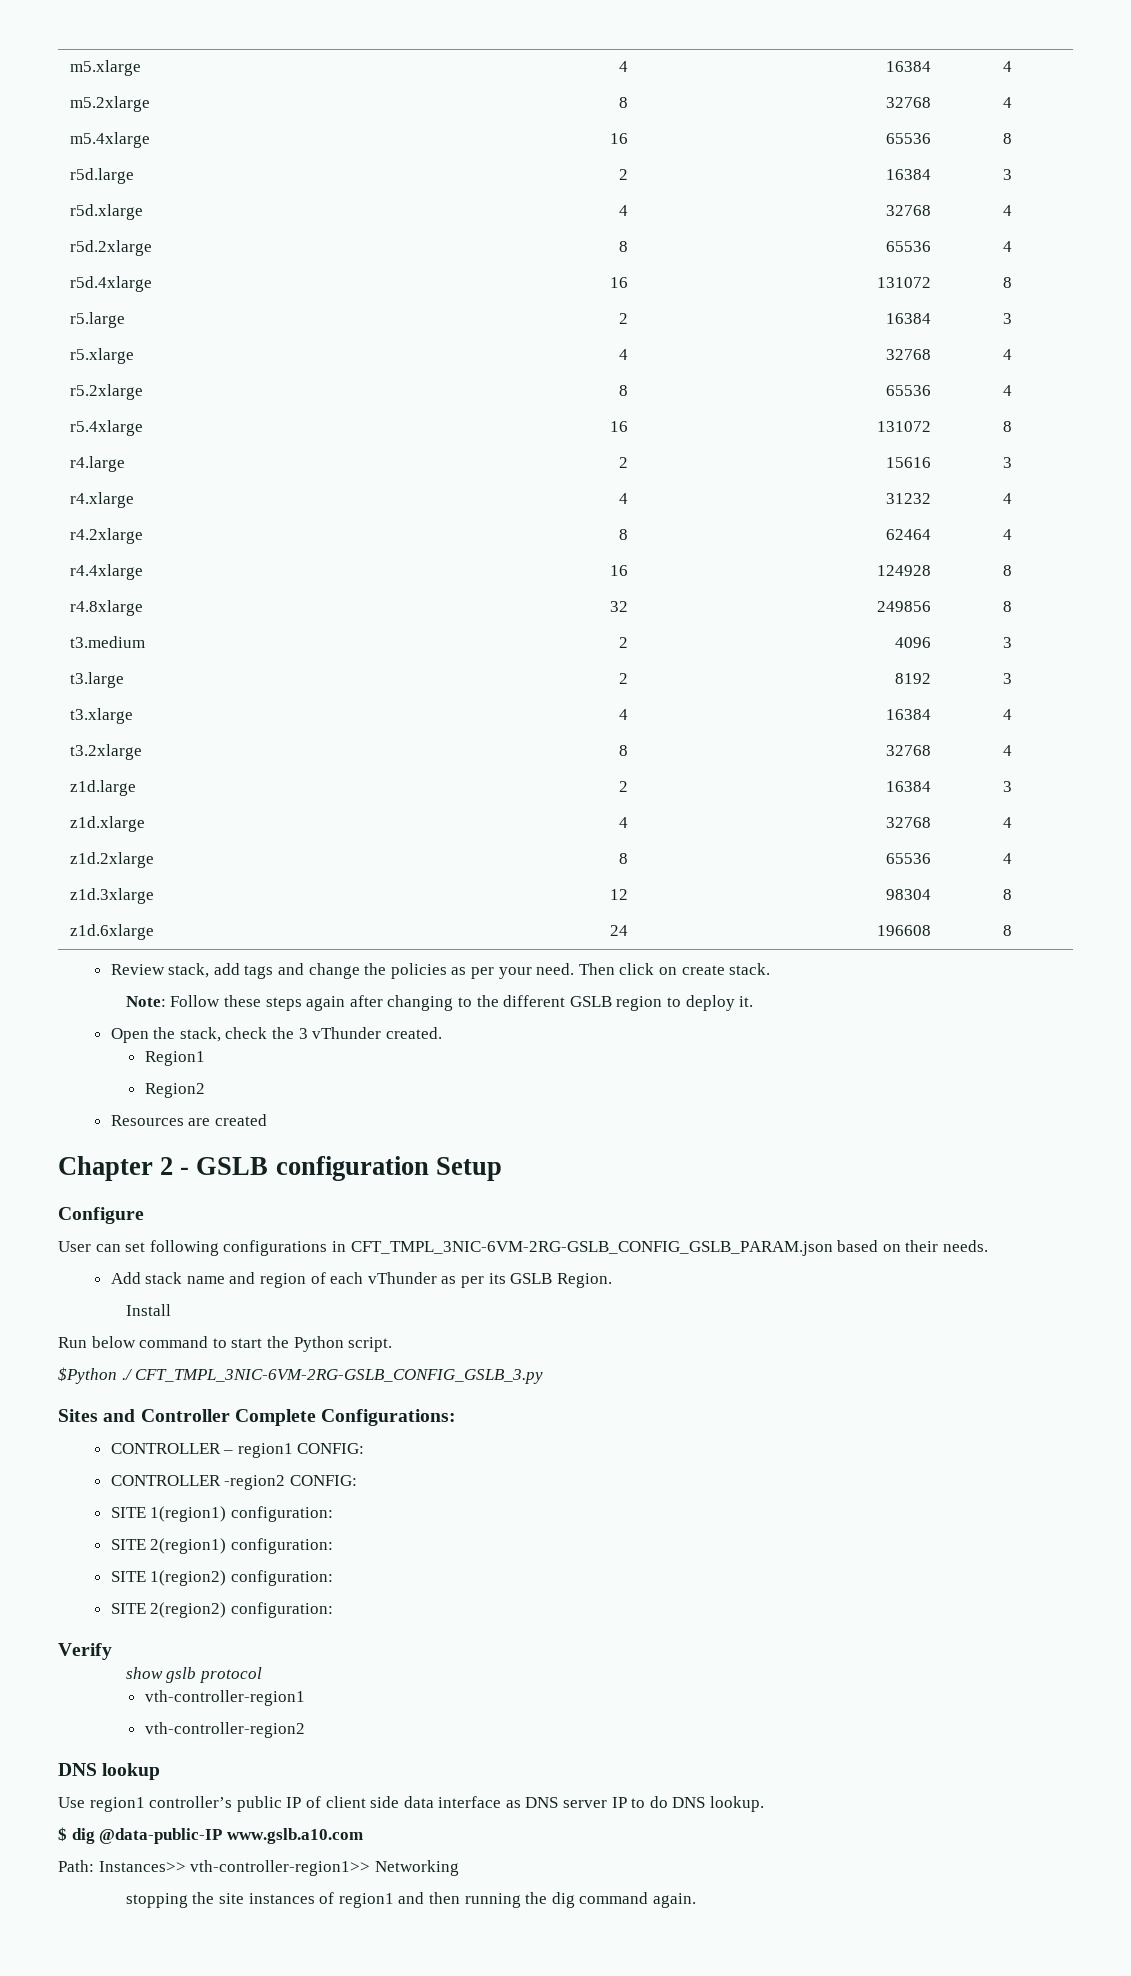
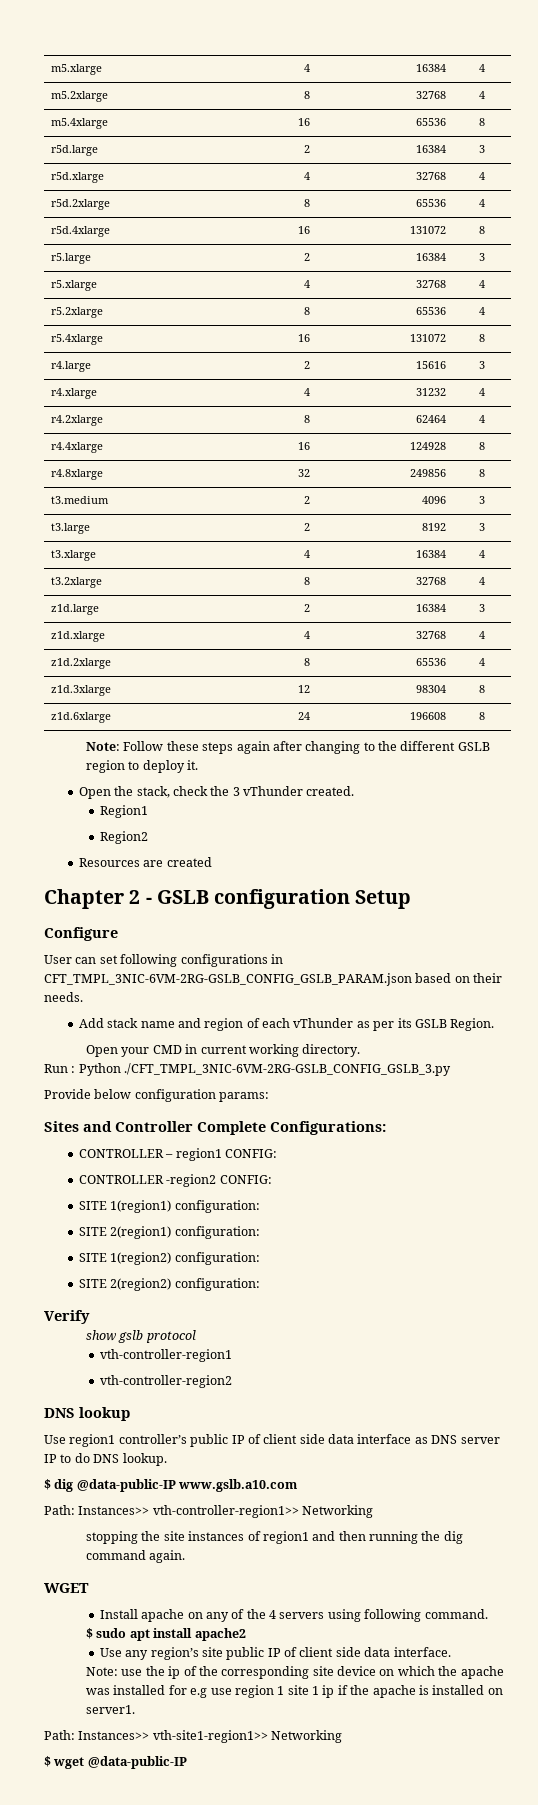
- Review stack, add tags and change the policies as per your need. Then click on create stack.
- Install
- Run below command to start the Python script.
- $Python ./ CFT_TMPL_3NIC-6VM-2RG-GSLB_CONFIG_GSLB_3.py
+ Open your CMD in current working directory.
+ Run : Python ./CFT_TMPL_3NIC-6VM-2RG-GSLB_CONFIG_GSLB_3.py
+ Provide below configuration params:
+ WGET
+ Install apache on any of the 4 servers using following command.
+ $ sudo apt install apache2
+ Use any region’s site public IP of client side data interface.
+ Note: use the ip of the corresponding site device on which the apache was installed for e.g use region 1 site 1 ip if the apache is installed on server1.
+ Path: Instances>> vth-site1-region1>> Networking
+ $ wget @data-public-IP

